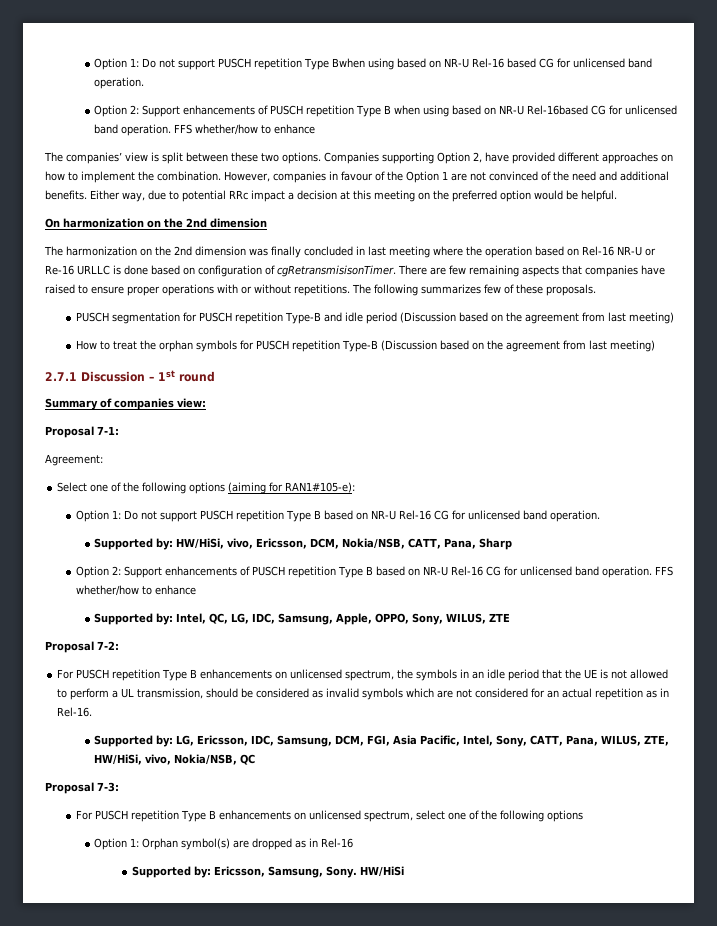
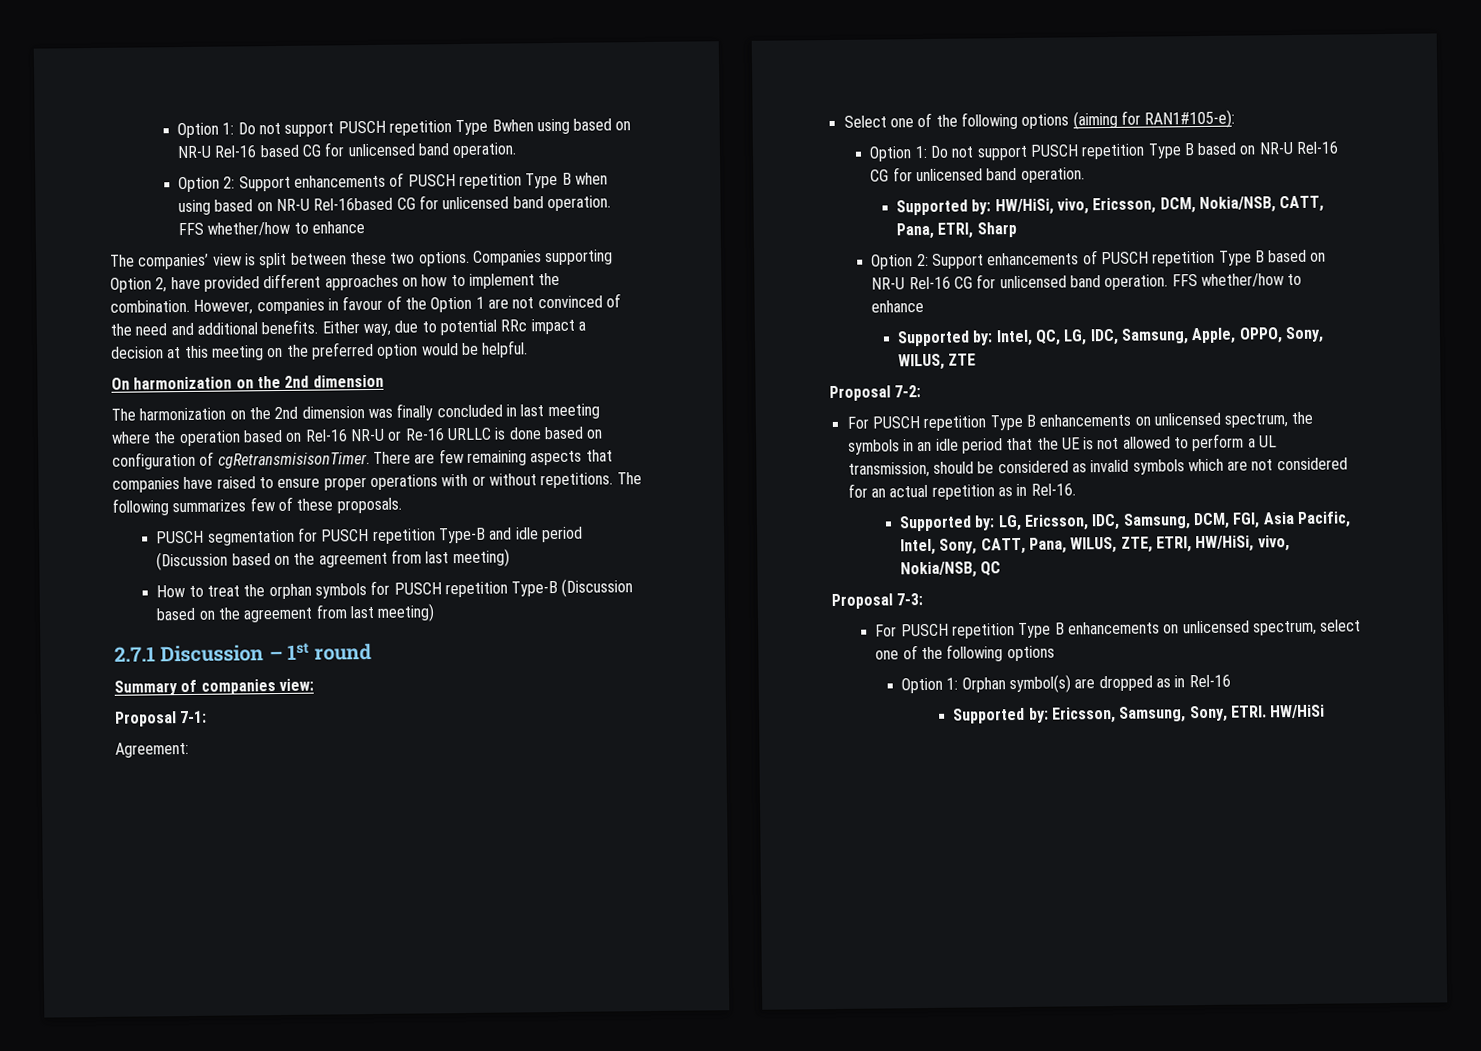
- Supported by: HW/HiSi, vivo, Ericsson, DCM, Nokia/NSB, CATT, Pana, Sharp
+ Supported by: HW/HiSi, vivo, Ericsson, DCM, Nokia/NSB, CATT, Pana, ETRI, Sharp
- Supported by: LG, Ericsson, IDC, Samsung, DCM, FGI, Asia Pacific, Intel, Sony, CATT, Pana, WILUS, ZTE, HW/HiSi, vivo, Nokia/NSB, QC
+ Supported by: LG, Ericsson, IDC, Samsung, DCM, FGI, Asia Pacific, Intel, Sony, CATT, Pana, WILUS, ZTE, ETRI, HW/HiSi, vivo, Nokia/NSB, QC
- Supported by: Ericsson, Samsung, Sony.
+ Supported by: Ericsson, Samsung, Sony, ETRI.

